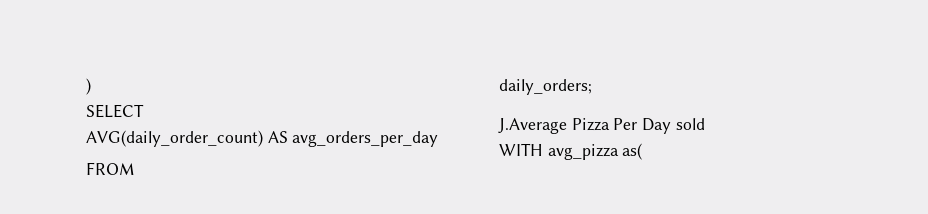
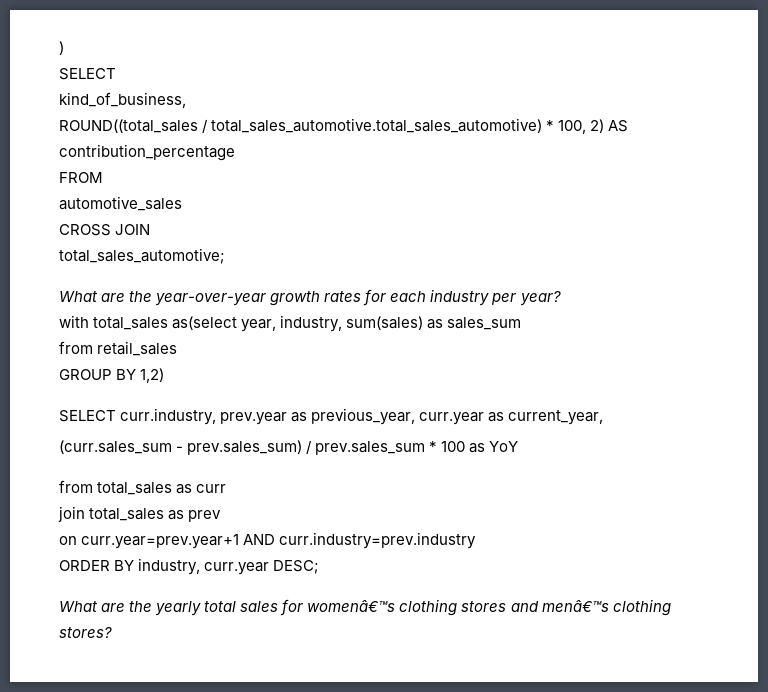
- AVG(daily_order_count) AS avg_orders_per_day
+ kind_of_business,
+ ROUND((total_sales / total_sales_automotive.total_sales_automotive) * 100, 2) AS contribution_percentage
  FROM
- daily_orders;
- J.Average Pizza Per Day sold
- WITH avg_pizza as(
+ automotive_sales
+ CROSS JOIN
+ total_sales_automotive;
+ What are the year-over-year growth rates for each industry per year?
+ with total_sales as(select year, industry, sum(sales) as sales_sum
+ from retail_sales
+ GROUP BY 1,2)
+ SELECT curr.industry, prev.year as previous_year, curr.year as current_year,
+ (curr.sales_sum - prev.sales_sum) / prev.sales_sum * 100 as YoY
+ from total_sales as curr
+ join total_sales as prev
+ on curr.year=prev.year+1 AND curr.industry=prev.industry
+ ORDER BY industry, curr.year DESC;
+ What are the yearly total sales for womenâ€™s clothing stores and menâ€™s clothing stores?

